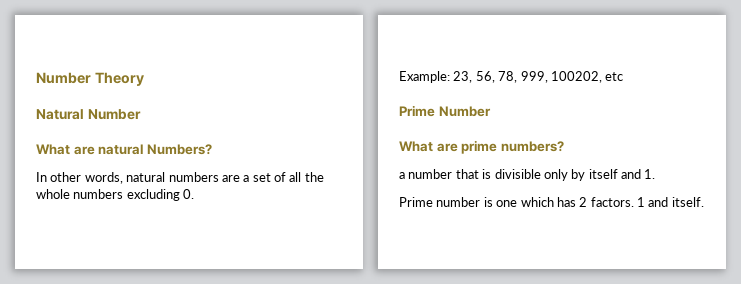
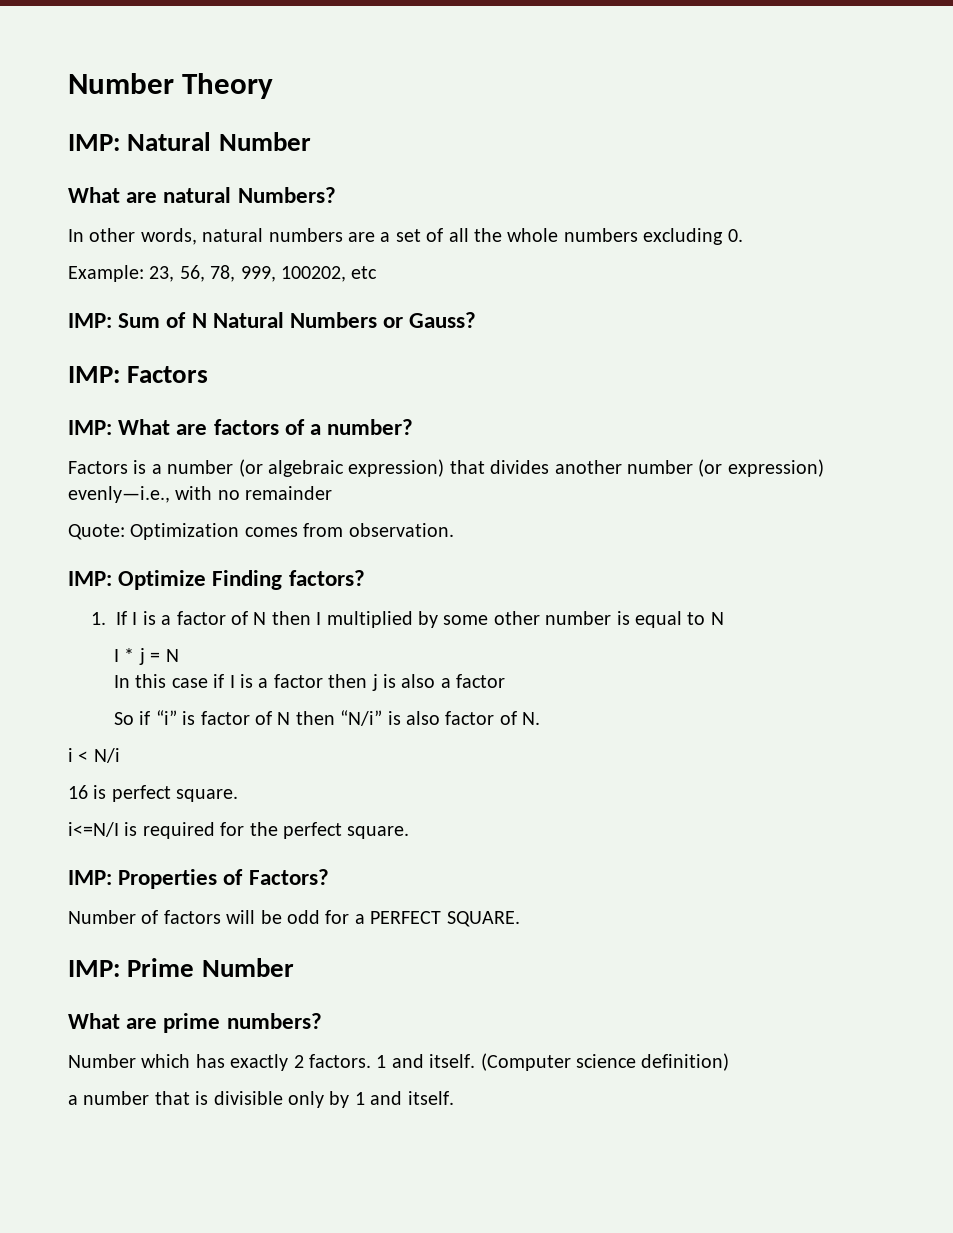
- Natural Number
+ IMP: Natural Number
- Prime Number
+ IMP: Sum of N Natural Numbers or Gauss?
+ IMP: Factors
+ IMP: What are factors of a number?
+ Factors is a number (or algebraic expression) that divides another number (or expression) evenly—i.e., with no remainder
+ Quote: Optimization comes from observation.
+ IMP: Optimize Finding factors?
+ 1. If I is a factor of N then I multiplied by some other number is equal to N
+ I * j = N
+ In this case if I is a factor then j is also a factor
+ So if “i” is factor of N then “N/i” is also factor of N.
+ i < N/i
+ 16 is perfect square.
+ i<=N/I is required for the perfect square.
+ IMP: Properties of Factors?
+ Number of factors will be odd for a PERFECT SQUARE.
+ IMP: Prime Number
+ Number which has exactly 2 factors. 1 and itself. (Computer science definition)
- a number that is divisible only by itself and 1.
- Prime number is one which has 2 factors. 1 and itself.
+ a number that is divisible only by 1 and itself.

